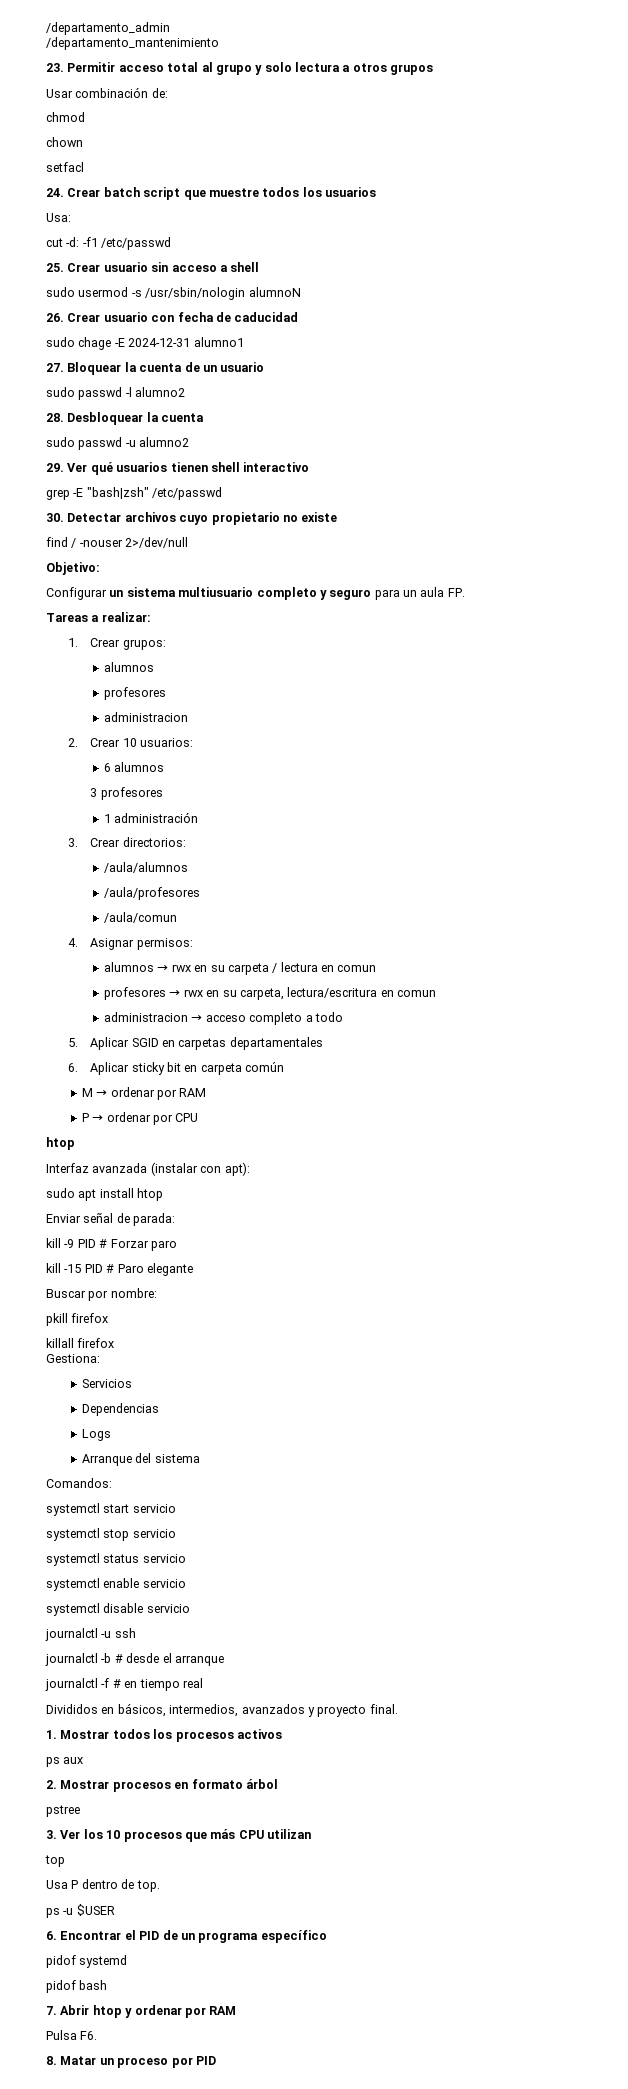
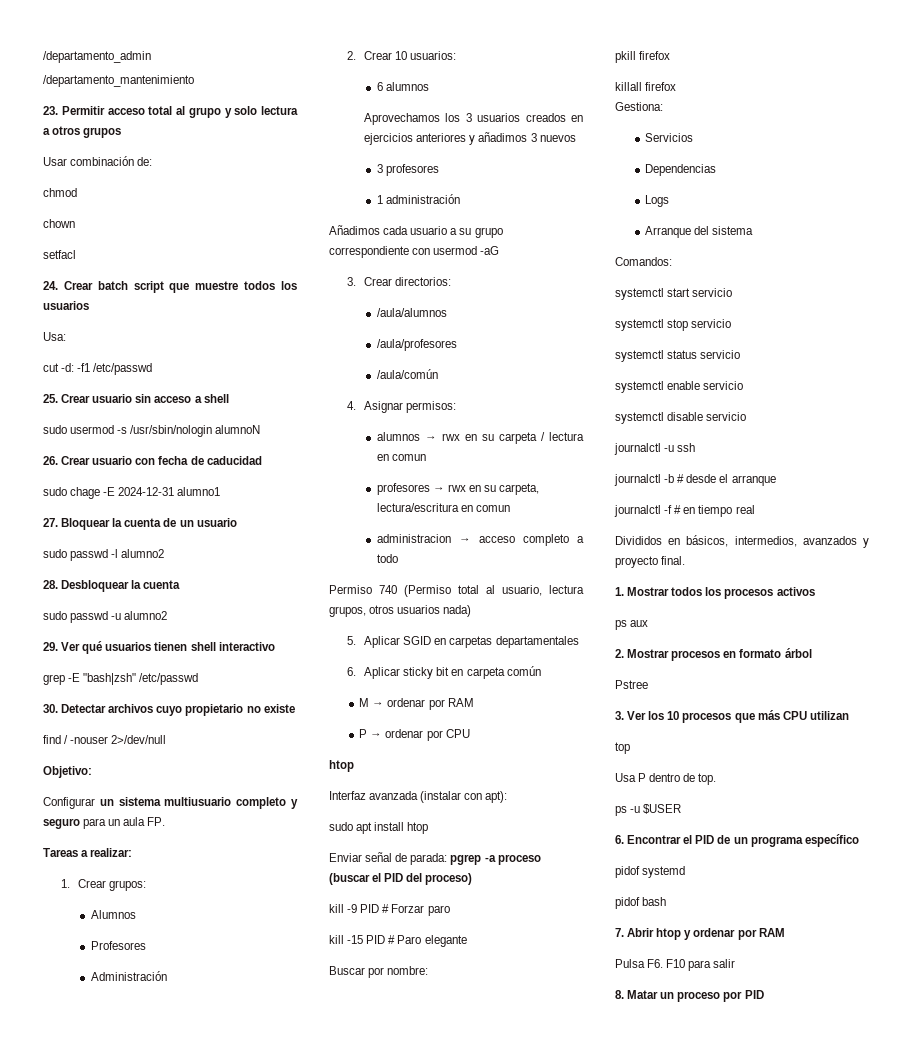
  1. Crear grupos:
- alumnos
- profesores
- administracion
+ Alumnos
+ Profesores
+ Administración
+ Aprovechamos los 3 usuarios creados en ejercicios anteriores y añadimos 3 nuevos
  3 profesores
  1 administración
+ Añadimos cada usuario a su grupo correspondiente con usermod -aG
- /aula/comun
+ /aula/común
+ Permiso 740 (Permiso total al usuario, lectura grupos, otros usuarios nada)
- Enviar señal de parada:
+ Enviar señal de parada: pgrep -a proceso (buscar el PID del proceso)
- pstree
+ Pstree
- Pulsa F6.
+ Pulsa F6. F10 para salir

